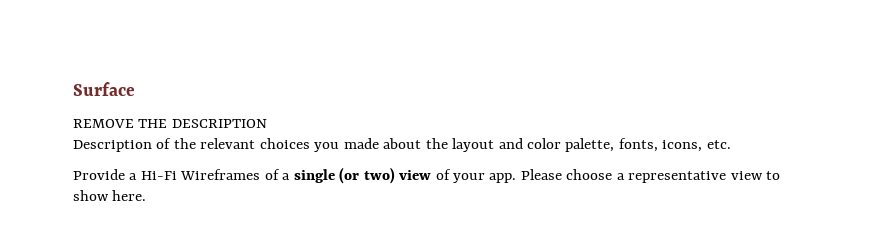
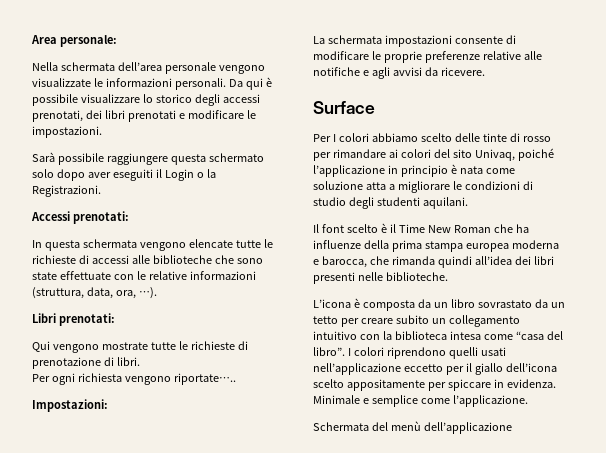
+ Area personale:
+ Nella schermata dell’area personale vengono visualizzate le informazioni personali. Da qui è possibile visualizzare lo storico degli accessi prenotati, dei libri prenotati e modificare le impostazioni.
+ Sarà possibile raggiungere questa schermato solo dopo aver eseguiti il Login o la Registrazioni.
+ Accessi prenotati:
+ In questa schermata vengono elencate tutte le richieste di accessi alle biblioteche che sono state effettuate con le relative informazioni (struttura, data, ora, …).
+ Libri prenotati:
+ Qui vengono mostrate tutte le richieste di prenotazione di libri.
+ Per ogni richiesta vengono riportate…..
+ Impostazioni:
+ La schermata impostazioni consente di modificare le proprie preferenze relative alle notifiche e agli avvisi da ricevere.
  Surface
- REMOVE THE DESCRIPTION
- Description of the relevant choices you made about the layout and color palette, fonts, icons, etc.
- Provide a Hi-Fi Wireframes of a single (or two) view of your app. Please choose a representative view to show here.
+ Per I colori abbiamo scelto delle tinte di rosso per rimandare ai colori del sito Univaq, poiché l’applicazione in principio è nata come soluzione atta a migliorare le condizioni di studio degli studenti aquilani.
+ Il font scelto è il Time New Roman che ha influenze della prima stampa europea moderna e barocca, che rimanda quindi all’idea dei libri presenti nelle biblioteche.
+ L’icona è composta da un libro sovrastato da un tetto per creare subito un collegamento intuitivo con la biblioteca intesa come “casa del libro”. I colori riprendono quelli usati nell’applicazione eccetto per il giallo dell’icona scelto appositamente per spiccare in evidenza. Minimale e semplice come l’applicazione.
+ Schermata del menù dell’applicazione

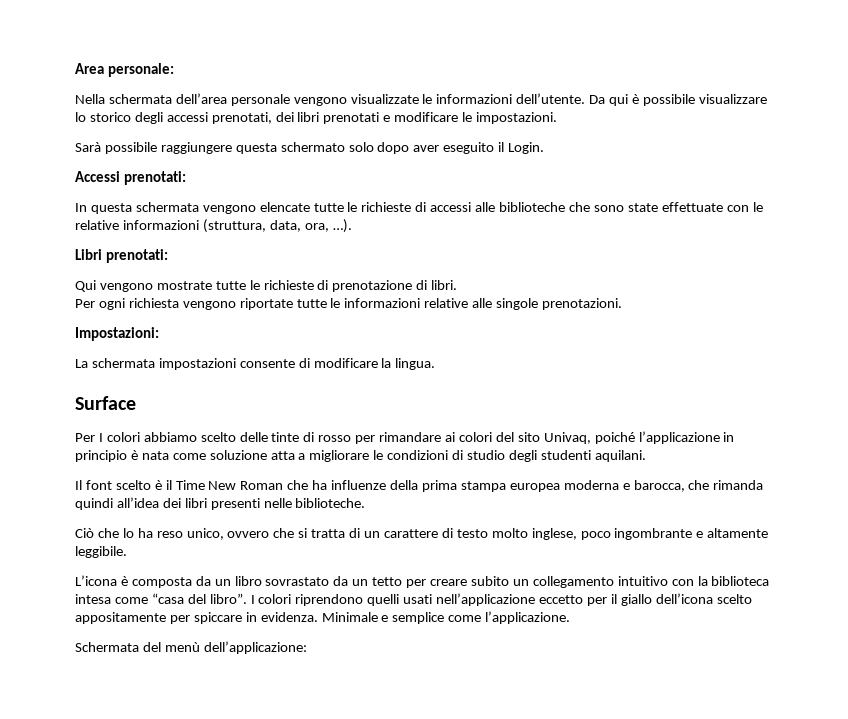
- Nella schermata dell’area personale vengono visualizzate le informazioni personali.
+ Nella schermata dell’area personale vengono visualizzate le informazioni dell’utente.
- Sarà possibile raggiungere questa schermato solo dopo aver eseguiti il Login o la Registrazioni.
+ Sarà possibile raggiungere questa schermato solo dopo aver eseguito il Login.
- Per ogni richiesta vengono riportate…..
+ Per ogni richiesta vengono riportate tutte le informazioni relative alle singole prenotazioni.
- La schermata impostazioni consente di modificare le proprie preferenze relative alle notifiche e agli avvisi da ricevere.
+ La schermata impostazioni consente di modificare la lingua.
+ Ciò che lo ha reso unico, ovvero che si tratta di un carattere di testo molto inglese, poco ingombrante e altamente leggibile.
- Schermata del menù dell’applicazione
+ Schermata del menù dell’applicazione:

